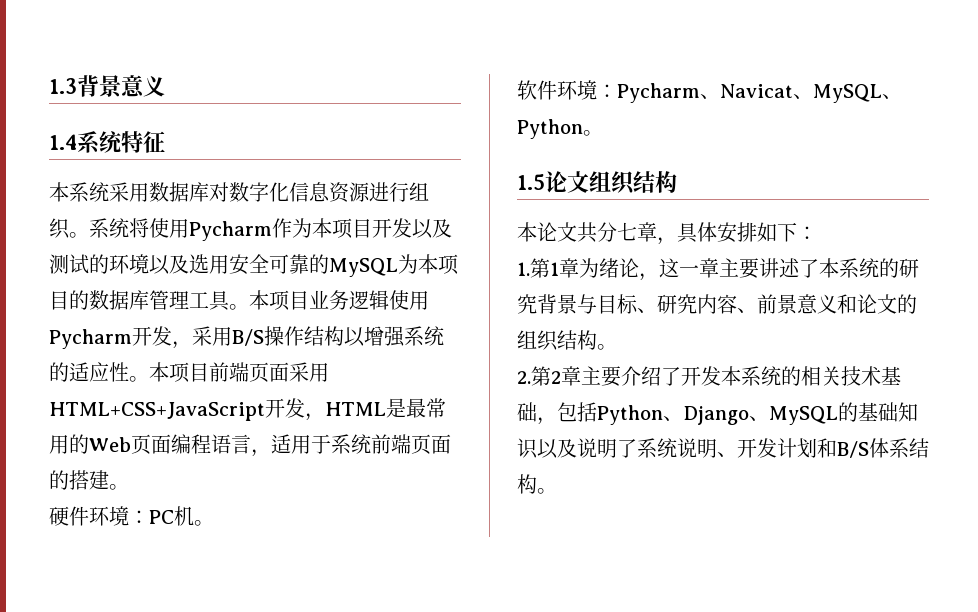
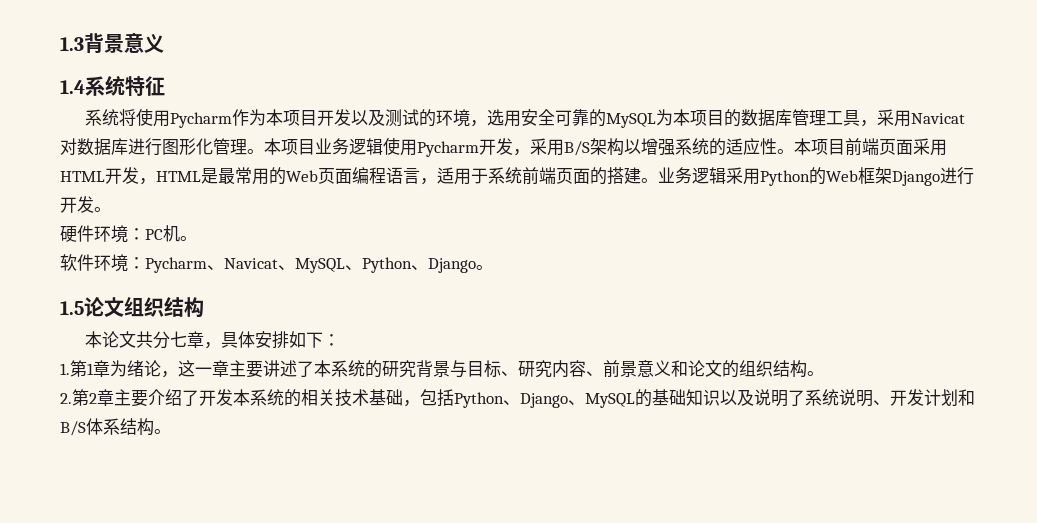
- 本系统采用数据库对数字化信息资源进行组织。系统将使用Pycharm作为本项目开发以及测试的环境以及选用安全可靠的MySQL为本项目的数据库管理工具。
+ 系统将使用Pycharm作为本项目开发以及测试的环境，选用安全可靠的MySQL为本项目的数据库管理工具，采用Navicat对数据库进行图形化管理。
- 本项目业务逻辑使用Pycharm开发，采用B/S操作结构以增强系统的适应性。
+ 本项目业务逻辑使用Pycharm开发，采用B/S架构以增强系统的适应性。
- 本项目前端页面采用HTML+CSS+JavaScript开发，HTML是最常用的Web页面编程语言，适用于系统前端页面的搭建。
+ 本项目前端页面采用HTML开发，HTML是最常用的Web页面编程语言，适用于系统前端页面的搭建。业务逻辑采用Python的Web框架Django进行开发。
- 软件环境：Pycharm、Navicat、MySQL、Python。
+ 软件环境：Pycharm、Navicat、MySQL、Python、Django。

